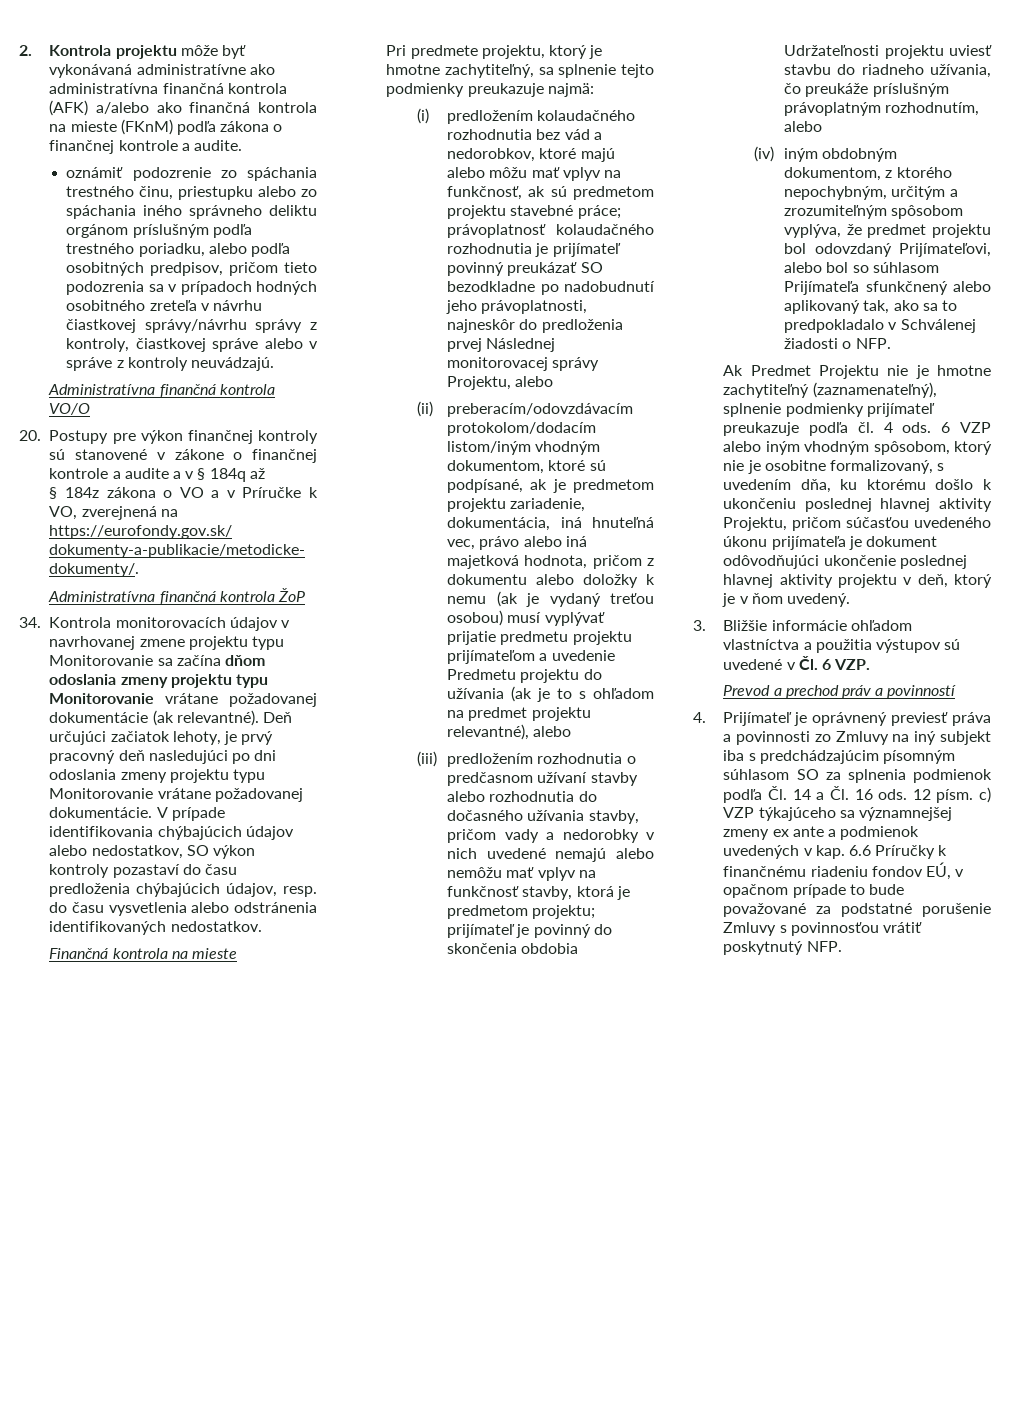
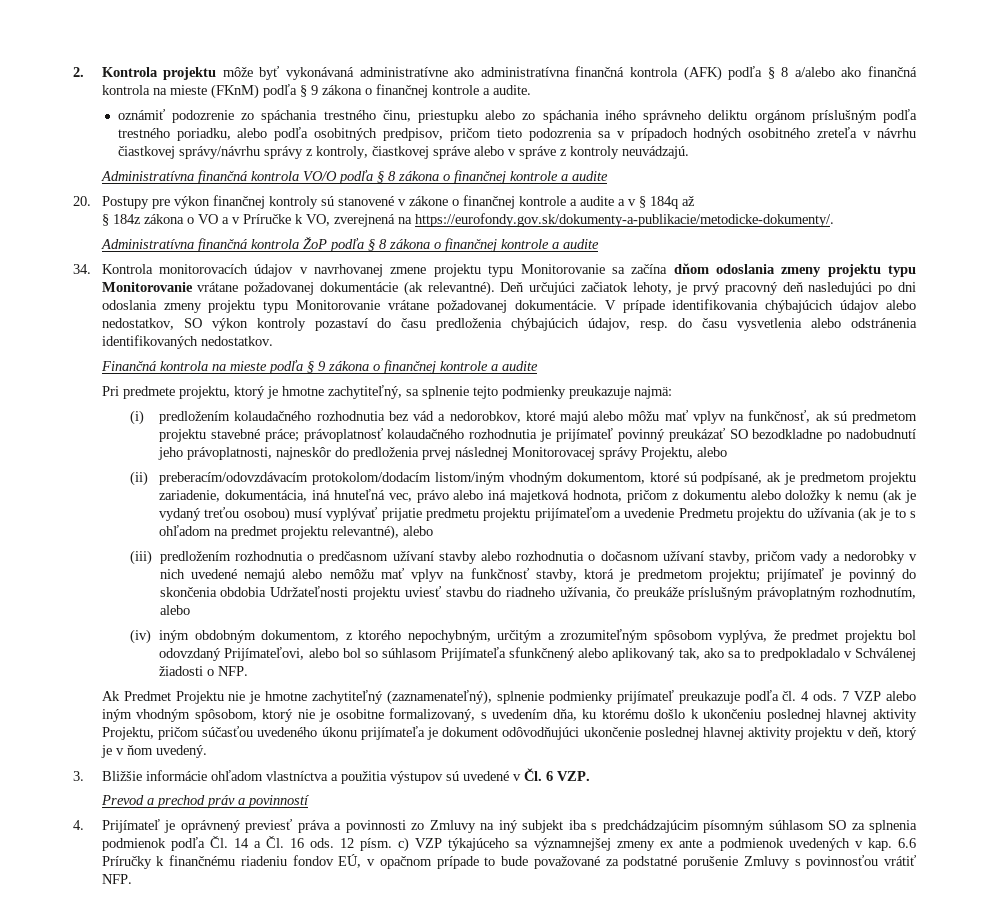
- 2. Kontrola projektu môže byť vykonávaná administratívne ako administratívna finančná kontrola (AFK) a/alebo ako finančná kontrola na mieste (FKnM) podľa zákona o finančnej kontrole a audite.
+ 2. Kontrola projektu môže byť vykonávaná administratívne ako administratívna finančná kontrola (AFK) podľa § 8 a/alebo ako finančná kontrola na mieste (FKnM) podľa § 9 zákona o finančnej kontrole a audite.
- Administratívna finančná kontrola VO/O
+ Administratívna finančná kontrola VO/O podľa § 8 zákona o finančnej kontrole a audite
- Administratívna finančná kontrola ŽoP
+ Administratívna finančná kontrola ŽoP podľa § 8 zákona o finančnej kontrole a audite
- Finančná kontrola na mieste
+ Finančná kontrola na mieste podľa § 9 zákona o finančnej kontrole a audite
- (i) predložením kolaudačného rozhodnutia bez vád a nedorobkov, ktoré majú alebo môžu mať vplyv na funkčnosť, ak sú predmetom projektu stavebné práce; právoplatnosť kolaudačného rozhodnutia je prijímateľ povinný preukázať SO bezodkladne po nadobudnutí jeho právoplatnosti, najneskôr do predloženia prvej Následnej monitorovacej správy Projektu, alebo
+ (i) predložením kolaudačného rozhodnutia bez vád a nedorobkov, ktoré majú alebo môžu mať vplyv na funkčnosť, ak sú predmetom projektu stavebné práce; právoplatnosť kolaudačného rozhodnutia je prijímateľ povinný preukázať SO bezodkladne po nadobudnutí jeho právoplatnosti, najneskôr do predloženia prvej následnej Monitorovacej správy Projektu, alebo
- (iii) predložením rozhodnutia o predčasnom užívaní stavby alebo rozhodnutia do dočasného užívania stavby, pričom vady a nedorobky v nich uvedené nemajú alebo nemôžu mať vplyv na funkčnosť stavby, ktorá je predmetom projektu; prijímateľ je povinný do skončenia obdobia Udržateľnosti projektu uviesť stavbu do riadneho užívania, čo preukáže príslušným právoplatným rozhodnutím, alebo
+ (iii) predložením rozhodnutia o predčasnom užívaní stavby alebo rozhodnutia o dočasnom užívaní stavby, pričom vady a nedorobky v nich uvedené nemajú alebo nemôžu mať vplyv na funkčnosť stavby, ktorá je predmetom projektu; prijímateľ je povinný do skončenia obdobia Udržateľnosti projektu uviesť stavbu do riadneho užívania, čo preukáže príslušným právoplatným rozhodnutím, alebo
- 6 VZP alebo iným vhodným spôsobom, ktorý nie je osobitne formalizovaný, s uvedením dňa, ku ktorému došlo k ukončeniu poslednej hlavnej aktivity Projektu, pričom súčasťou uvedeného úkonu prijímateľa je dokument odôvodňujúci ukončenie poslednej hlavnej aktivity projektu v deň, ktorý je v ňom uvedený.
+ 7 VZP alebo iným vhodným spôsobom, ktorý nie je osobitne formalizovaný, s uvedením dňa, ku ktorému došlo k ukončeniu poslednej hlavnej aktivity Projektu, pričom súčasťou uvedeného úkonu prijímateľa je dokument odôvodňujúci ukončenie poslednej hlavnej aktivity projektu v deň, ktorý je v ňom uvedený.
- 12 písm. c) VZP týkajúceho sa významnejšej zmeny ex ante a podmienok uvedených v kap. 6.6 Príručky k finančnému riadeniu fondov EÚ, v opačnom prípade to bude považované za podstatné porušenie Zmluvy s povinnosťou vrátiť poskytnutý NFP.
+ 12 písm. c) VZP týkajúceho sa významnejšej zmeny ex ante a podmienok uvedených v kap. 6.6 Príručky k finančnému riadeniu fondov EÚ, v opačnom prípade to bude považované za podstatné porušenie Zmluvy s povinnosťou vrátiť NFP.

